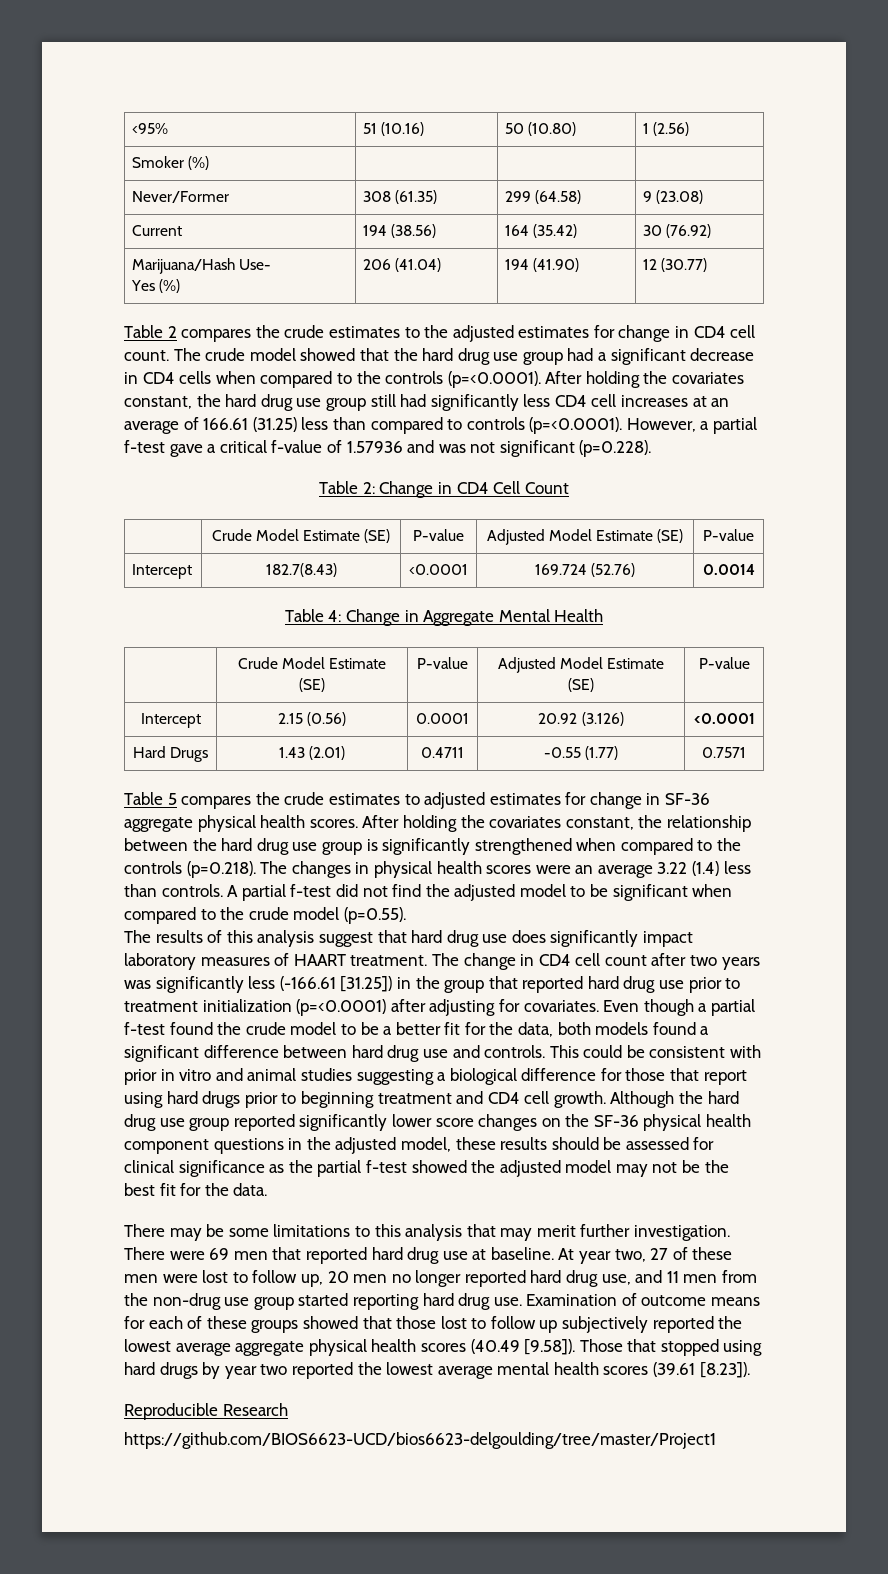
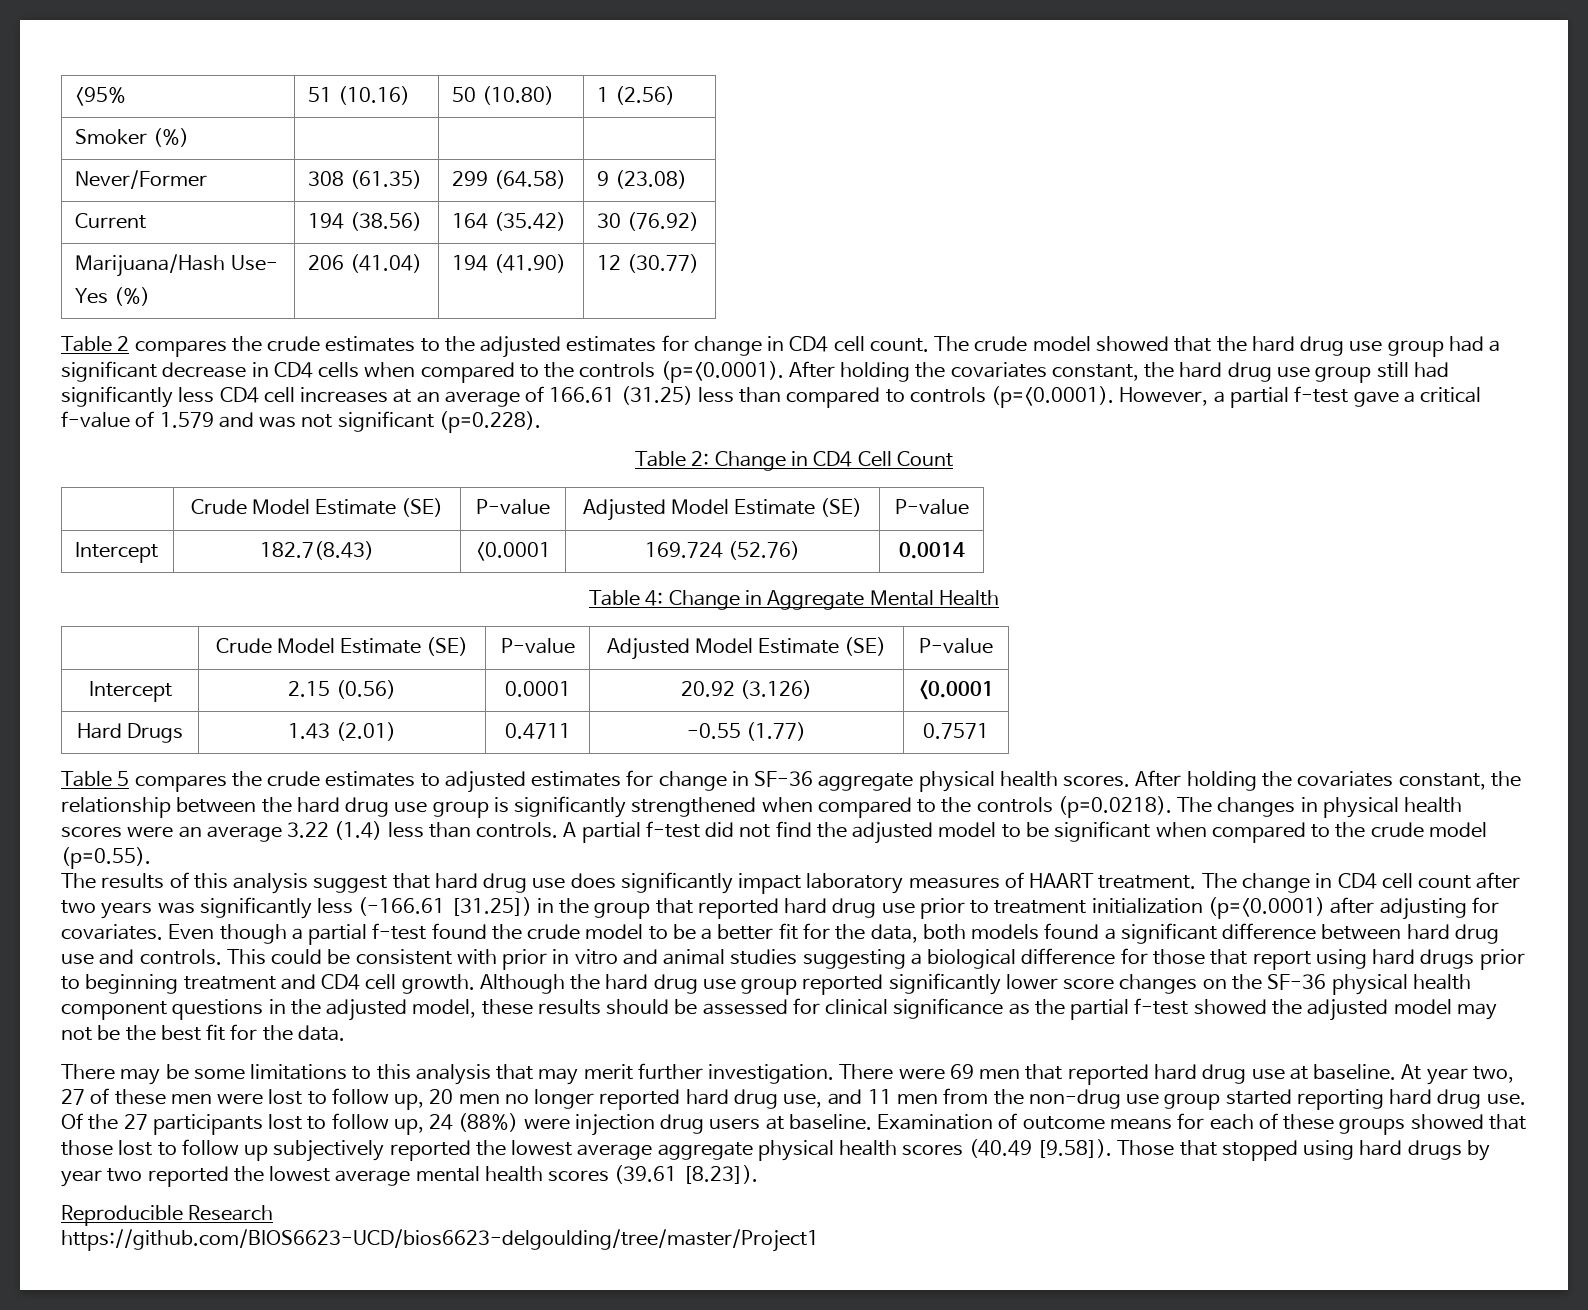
- The crude model showed that the hard drug use group had a significant decrease in CD4 cells when compared to the controls (p=<0.0001). After holding the covariates constant, the hard drug use group still had significantly less CD4 cell increases at an average of 166.61 (31.25) less than compared to controls (p=<0.0001). However, a partial f-test gave a critical f-value of 1.57936 and was not significant (p=0.228).
+ The crude model showed that the hard drug use group had a significant decrease in CD4 cells when compared to the controls (p=<0.0001). After holding the covariates constant, the hard drug use group still had significantly less CD4 cell increases at an average of 166.61 (31.25) less than compared to controls (p=<0.0001). However, a partial f-test gave a critical f-value of 1.579 and was not significant (p=0.228).
- After holding the covariates constant, the relationship between the hard drug use group is significantly strengthened when compared to the controls (p=0.218). The changes in physical health scores were an average 3.22 (1.4) less than controls.
+ After holding the covariates constant, the relationship between the hard drug use group is significantly strengthened when compared to the controls (p=0.0218). The changes in physical health scores were an average 3.22 (1.4) less than controls.
+ Of the 27 participants lost to follow up, 24 (88%) were injection drug users at baseline.

